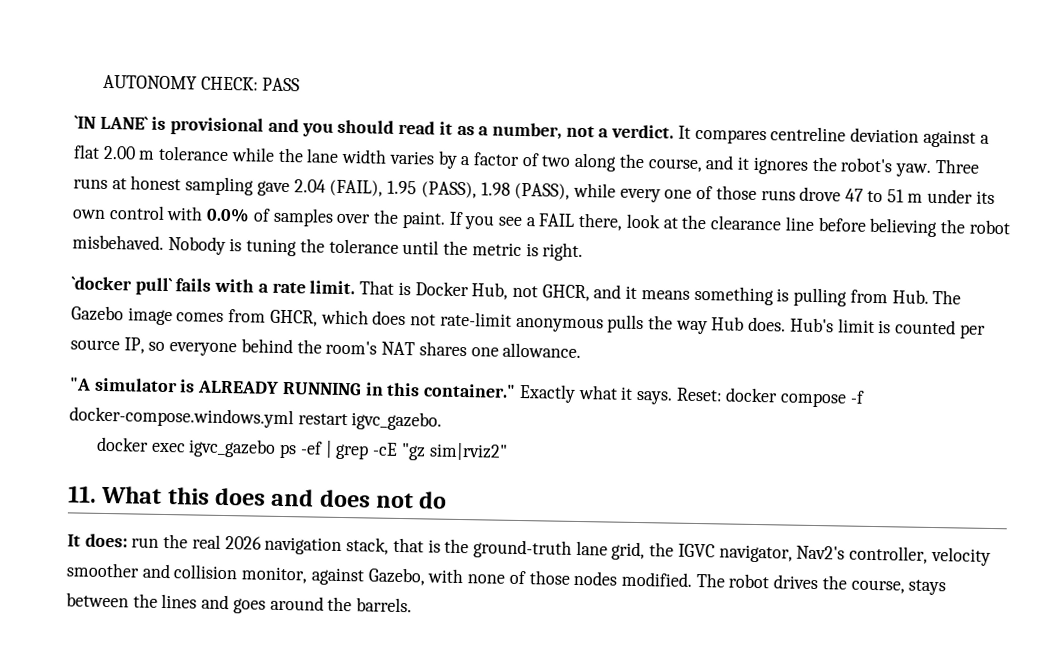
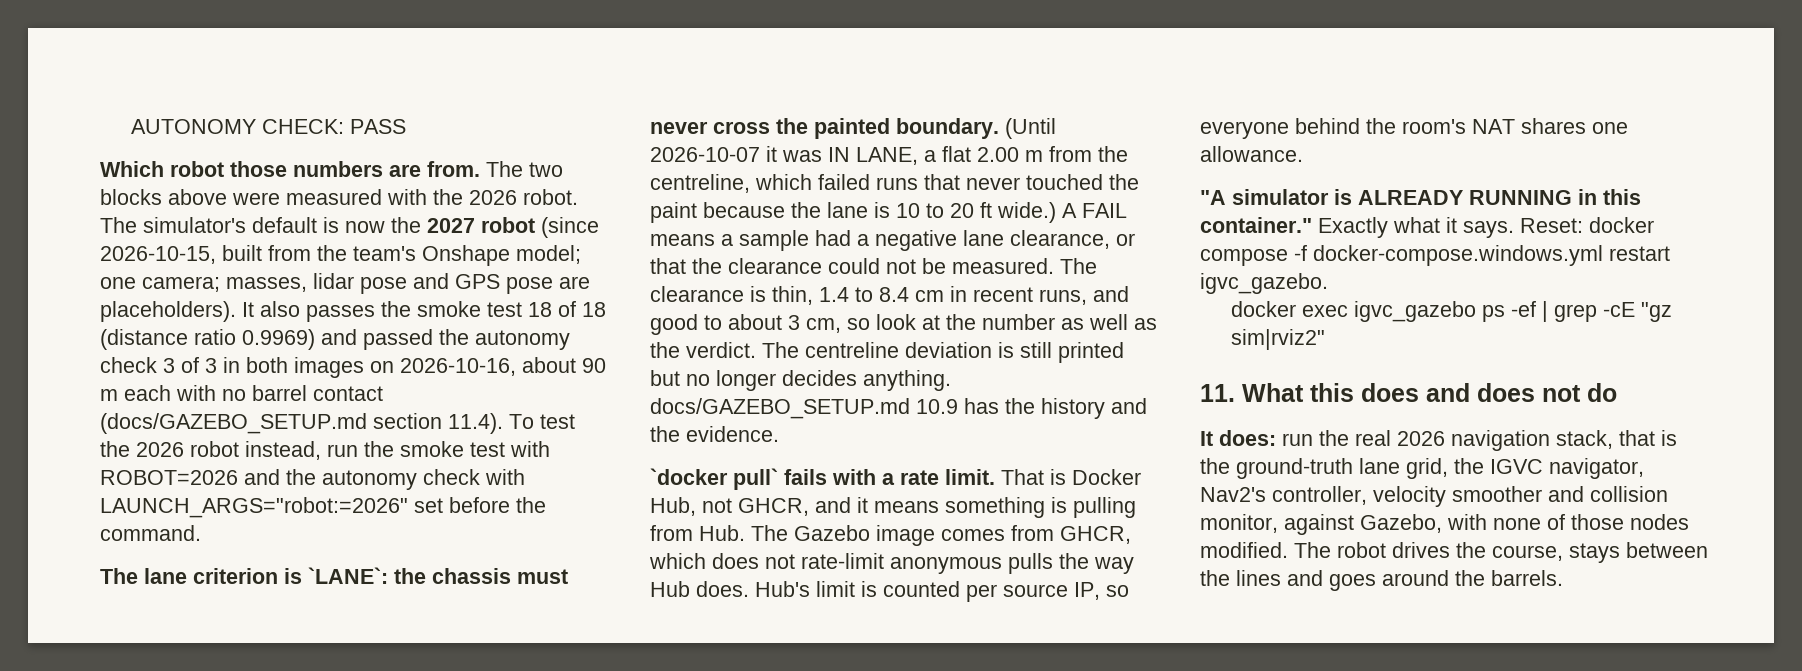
- `IN LANE` is provisional and you should read it as a number, not a verdict. It compares centreline deviation against a flat 2.00 m tolerance while the lane width varies by a factor of two along the course, and it ignores the robot's yaw. Three runs at honest sampling gave 2.04 (FAIL), 1.95 (PASS), 1.98 (PASS), while every one of those runs drove 47 to 51 m under its own control with 0.0% of samples over the paint. If you see a FAIL there, look at the clearance line before believing the robot misbehaved. Nobody is tuning the tolerance until the metric is right.
+ Which robot those numbers are from. The two blocks above were measured with the 2026 robot. The simulator's default is now the 2027 robot (since 2026-10-15, built from the team's Onshape model; one camera; masses, lidar pose and GPS pose are placeholders). It also passes the smoke test 18 of 18 (distance ratio 0.9969) and passed the autonomy check 3 of 3 in both images on 2026-10-16, about 90 m each with no barrel contact (docs/GAZEBO_SETUP.md section 11.4). To test the 2026 robot instead, run the smoke test with ROBOT=2026 and the autonomy check with LAUNCH_ARGS="robot:=2026" set before the command.
+ The lane criterion is `LANE`: the chassis must never cross the painted boundary. (Until 2026-10-07 it was IN LANE, a flat 2.00 m from the centreline, which failed runs that never touched the paint because the lane is 10 to 20 ft wide.) A FAIL means a sample had a negative lane clearance, or that the clearance could not be measured. The clearance is thin, 1.4 to 8.4 cm in recent runs, and good to about 3 cm, so look at the number as well as the verdict. The centreline deviation is still printed but no longer decides anything. docs/GAZEBO_SETUP.md 10.9 has the history and the evidence.

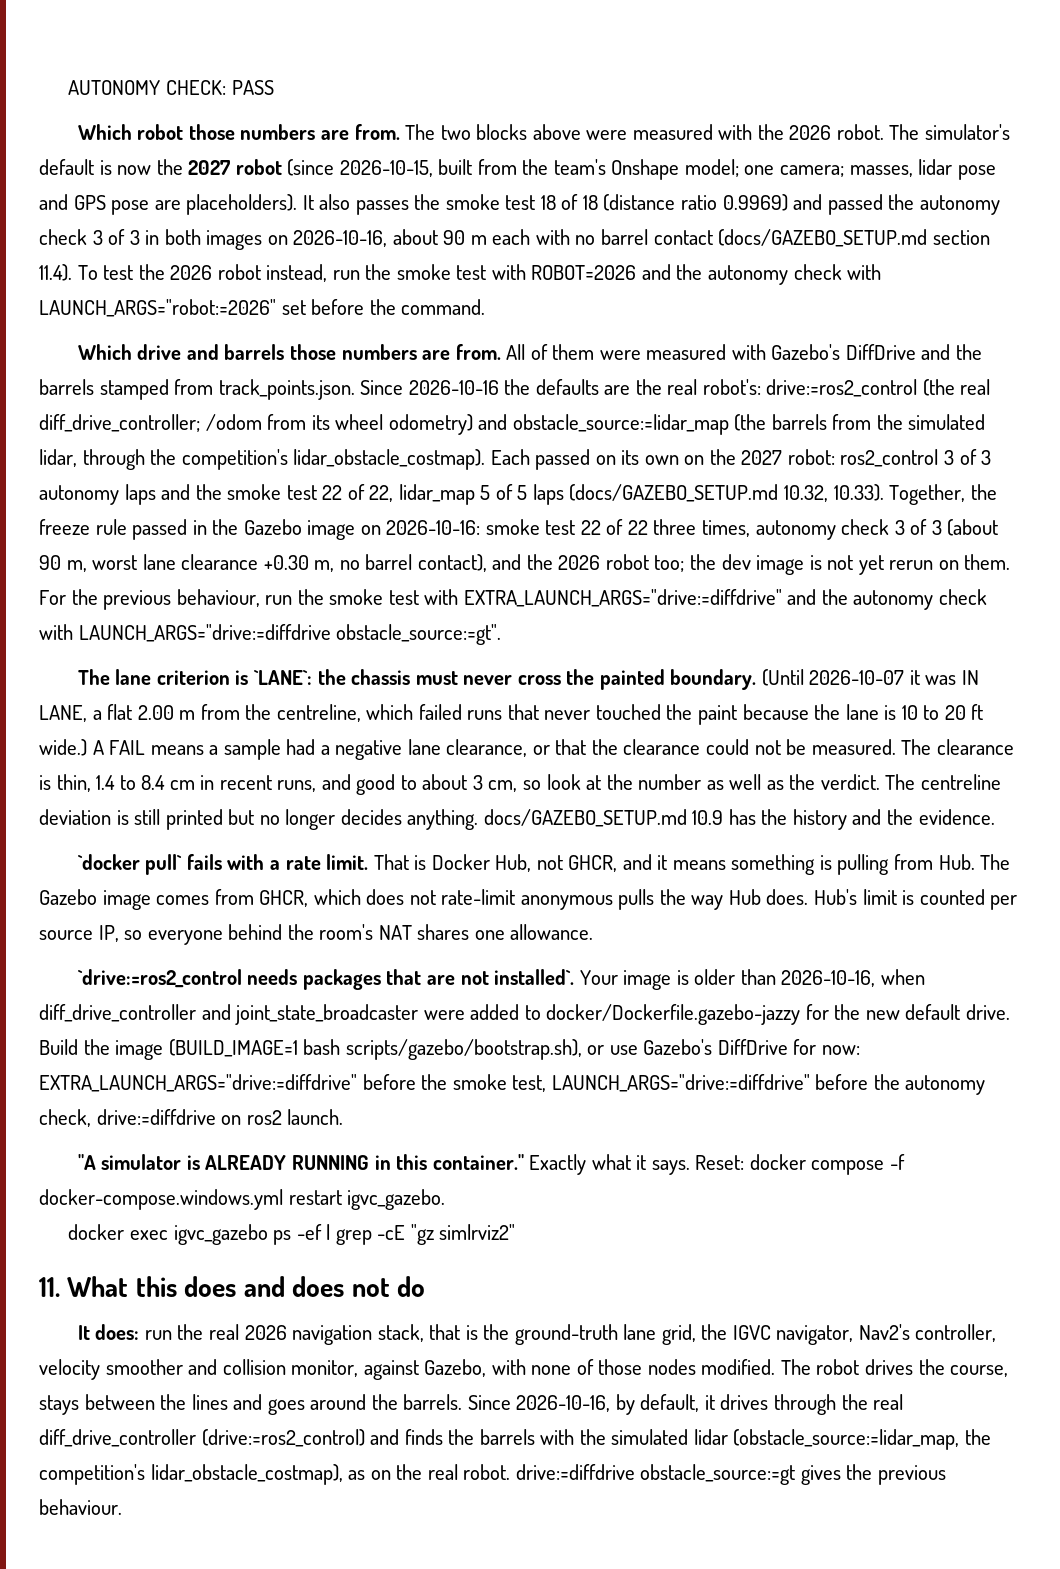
+ Which drive and barrels those numbers are from. All of them were measured with Gazebo's DiffDrive and the barrels stamped from track_points.json. Since 2026-10-16 the defaults are the real robot's: drive:=ros2_control (the real diff_drive_controller; /odom from its wheel odometry) and obstacle_source:=lidar_map (the barrels from the simulated lidar, through the competition's lidar_obstacle_costmap). Each passed on its own on the 2027 robot: ros2_control 3 of 3 autonomy laps and the smoke test 22 of 22, lidar_map 5 of 5 laps (docs/GAZEBO_SETUP.md 10.32, 10.33). Together, the freeze rule passed in the Gazebo image on 2026-10-16: smoke test 22 of 22 three times, autonomy check 3 of 3 (about 90 m, worst lane clearance +0.30 m, no barrel contact), and the 2026 robot too; the dev image is not yet rerun on them. For the previous behaviour, run the smoke test with EXTRA_LAUNCH_ARGS="drive:=diffdrive" and the autonomy check with LAUNCH_ARGS="drive:=diffdrive obstacle_source:=gt".
+ `drive:=ros2_control needs packages that are not installed`. Your image is older than 2026-10-16, when diff_drive_controller and joint_state_broadcaster were added to docker/Dockerfile.gazebo-jazzy for the new default drive. Build the image (BUILD_IMAGE=1 bash scripts/gazebo/bootstrap.sh), or use Gazebo's DiffDrive for now: EXTRA_LAUNCH_ARGS="drive:=diffdrive" before the smoke test, LAUNCH_ARGS="drive:=diffdrive" before the autonomy check, drive:=diffdrive on ros2 launch.
+ Since 2026-10-16, by default, it drives through the real diff_drive_controller (drive:=ros2_control) and finds the barrels with the simulated lidar (obstacle_source:=lidar_map, the competition's lidar_obstacle_costmap), as on the real robot. drive:=diffdrive obstacle_source:=gt gives the previous behaviour.

